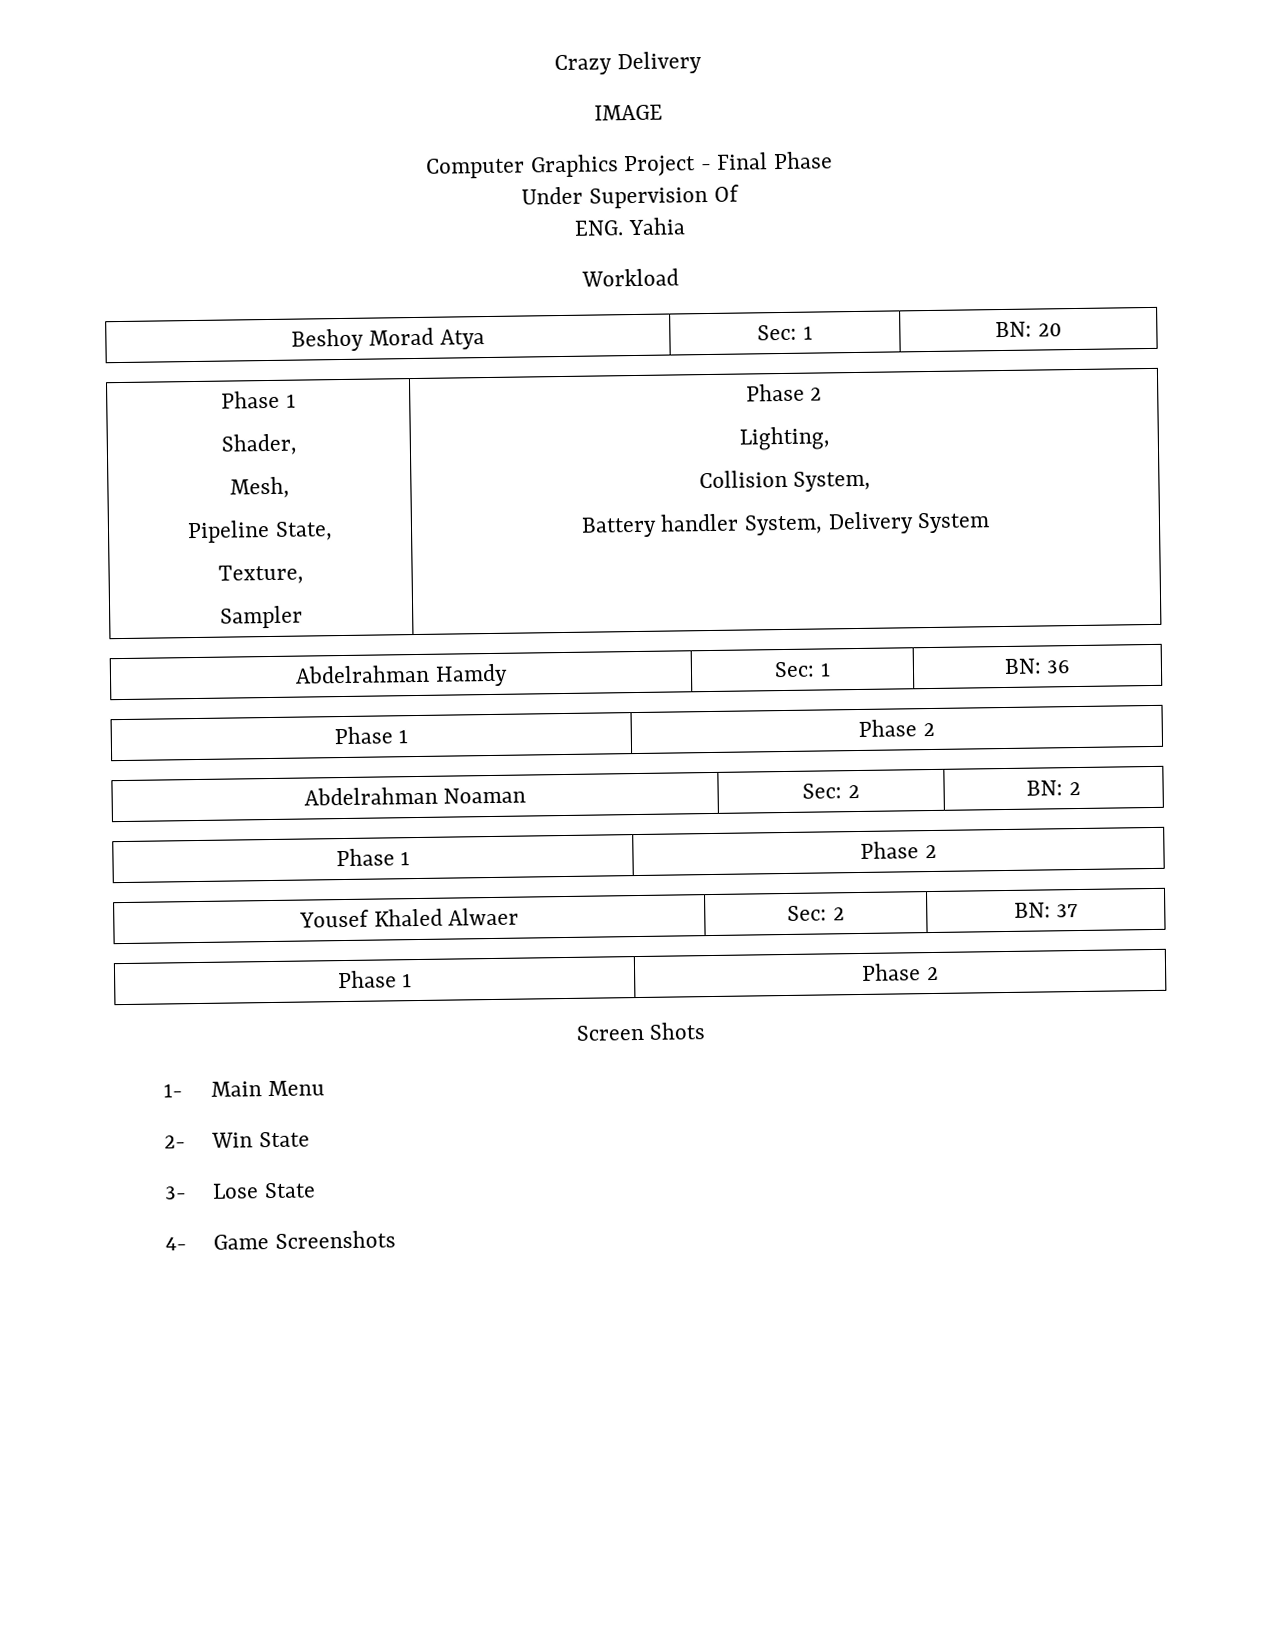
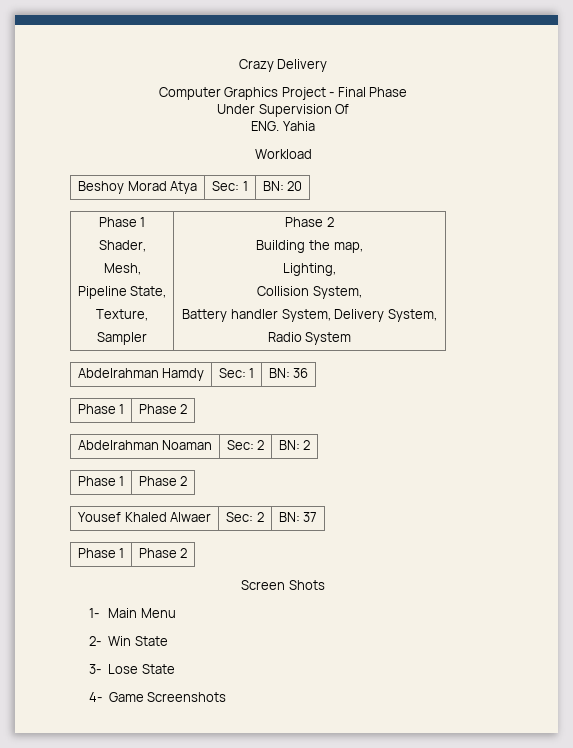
- IMAGE
  Beshoy Morad Atya | Sec: 1 | BN: 20
  Phase 1
  Shader,
  Mesh,
  Pipeline State,
  Texture,
  Sampler | Phase 2
+ Building the map,
  Lighting,
  Collision System,
- Battery handler System, Delivery System
+ Battery handler System, Delivery System,
+ Radio System

